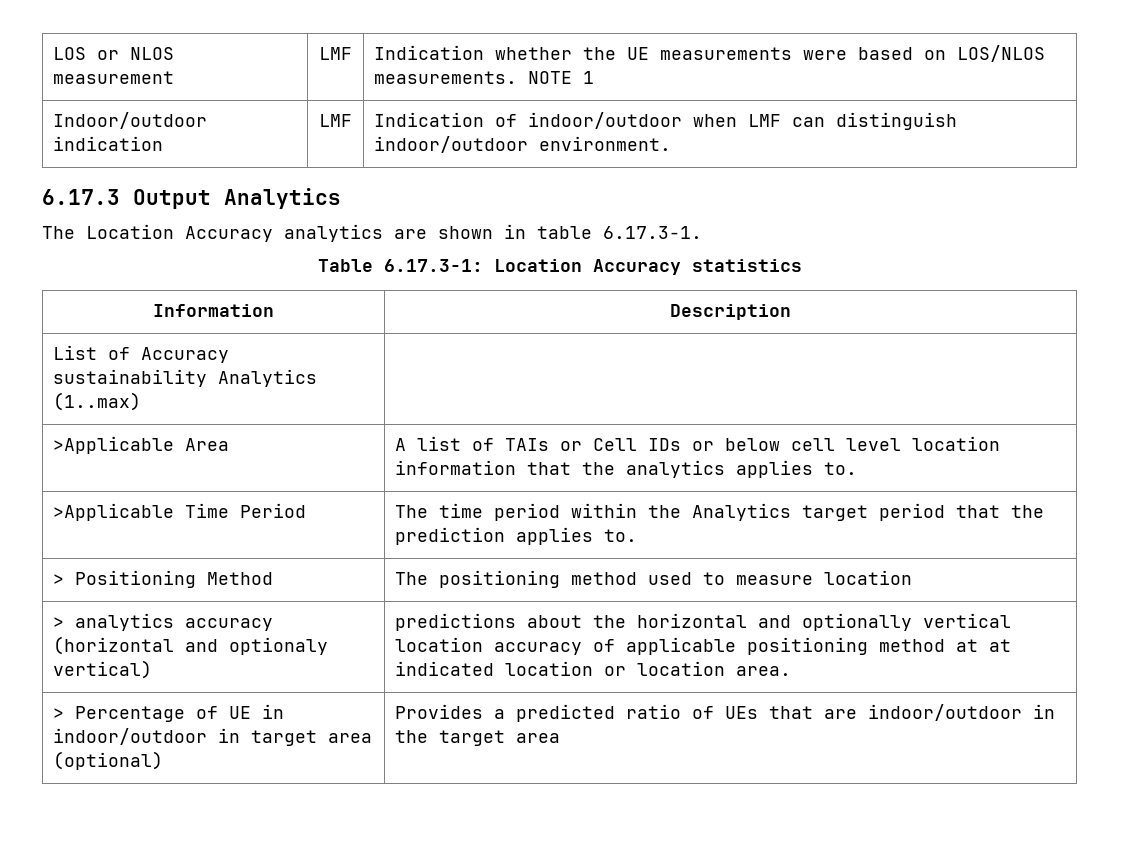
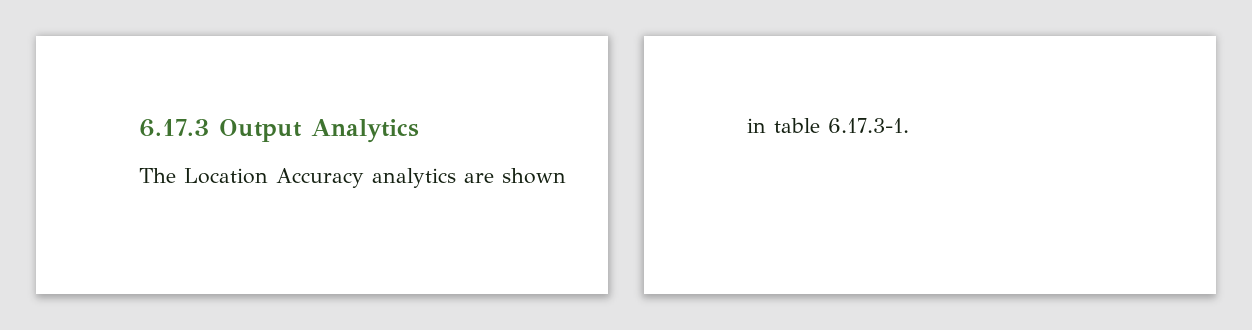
- LOS or NLOS measurement | LMF | Indication whether the UE measurements were based on LOS/NLOS measurements. NOTE 1
- Indoor/outdoor indication | LMF | Indication of indoor/outdoor when LMF can distinguish indoor/outdoor environment.
- Table 6.17.3-1: Location Accuracy statistics
- Information | Description
- List of Accuracy sustainability Analytics (1..max) |
- >Applicable Area | A list of TAIs or Cell IDs or below cell level location information that the analytics applies to.
- >Applicable Time Period | The time period within the Analytics target period that the prediction applies to.
- > Positioning Method | The positioning method used to measure location
- > analytics accuracy (horizontal and optionaly vertical) | predictions about the horizontal and optionally vertical location accuracy of applicable positioning method at at indicated location or location area.
- > Percentage of UE in indoor/outdoor in target area (optional) | Provides a predicted ratio of UEs that are indoor/outdoor in the target area

